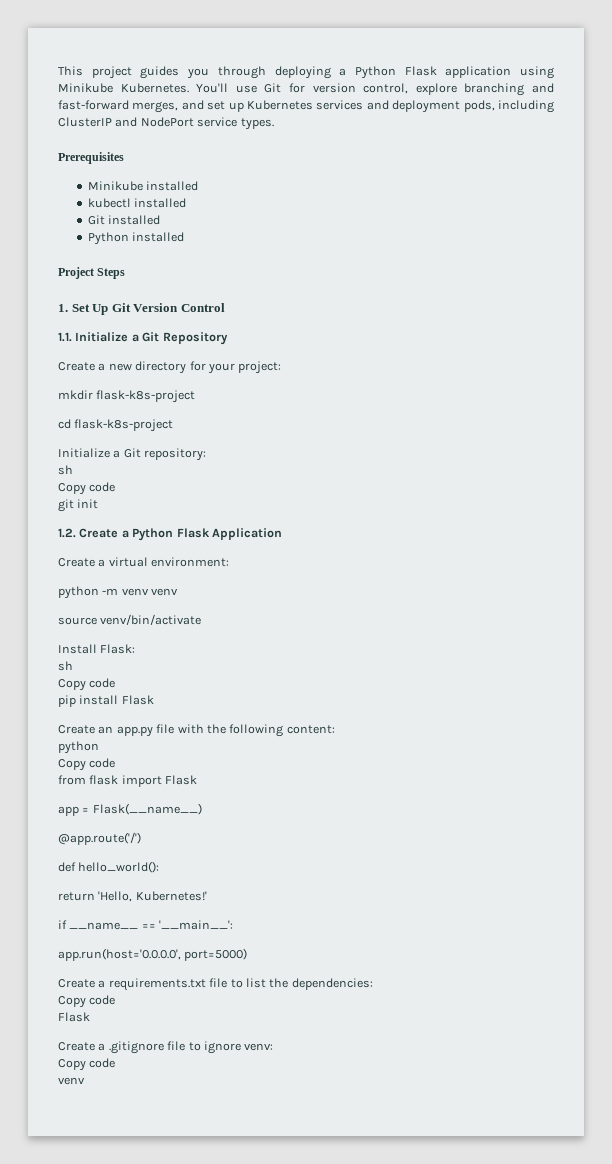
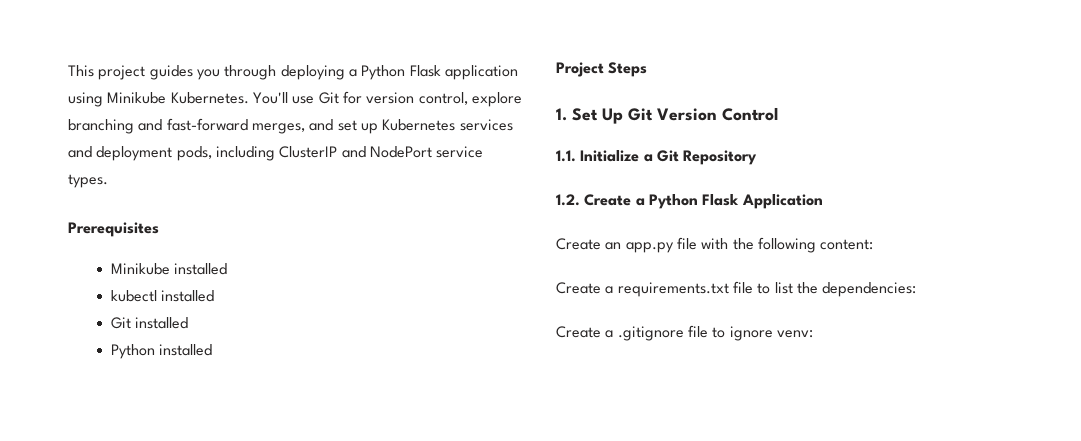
- Create a new directory for your project:
- mkdir flask-k8s-project
- cd flask-k8s-project
- Initialize a Git repository:
- sh
- Copy code
- git init
- Create a virtual environment:
- python -m venv venv
- source venv/bin/activate
- Install Flask:
- sh
- Copy code
- pip install Flask
  Create an app.py file with the following content:
- python
- Copy code
- from flask import Flask
- app = Flask(__name__)
- @app.route('/')
- def hello_world():
- return 'Hello, Kubernetes!'
- if __name__ == '__main__':
- app.run(host='0.0.0.0', port=5000)
  Create a requirements.txt file to list the dependencies:
- Copy code
- Flask
  Create a .gitignore file to ignore venv:
- Copy code
- venv

